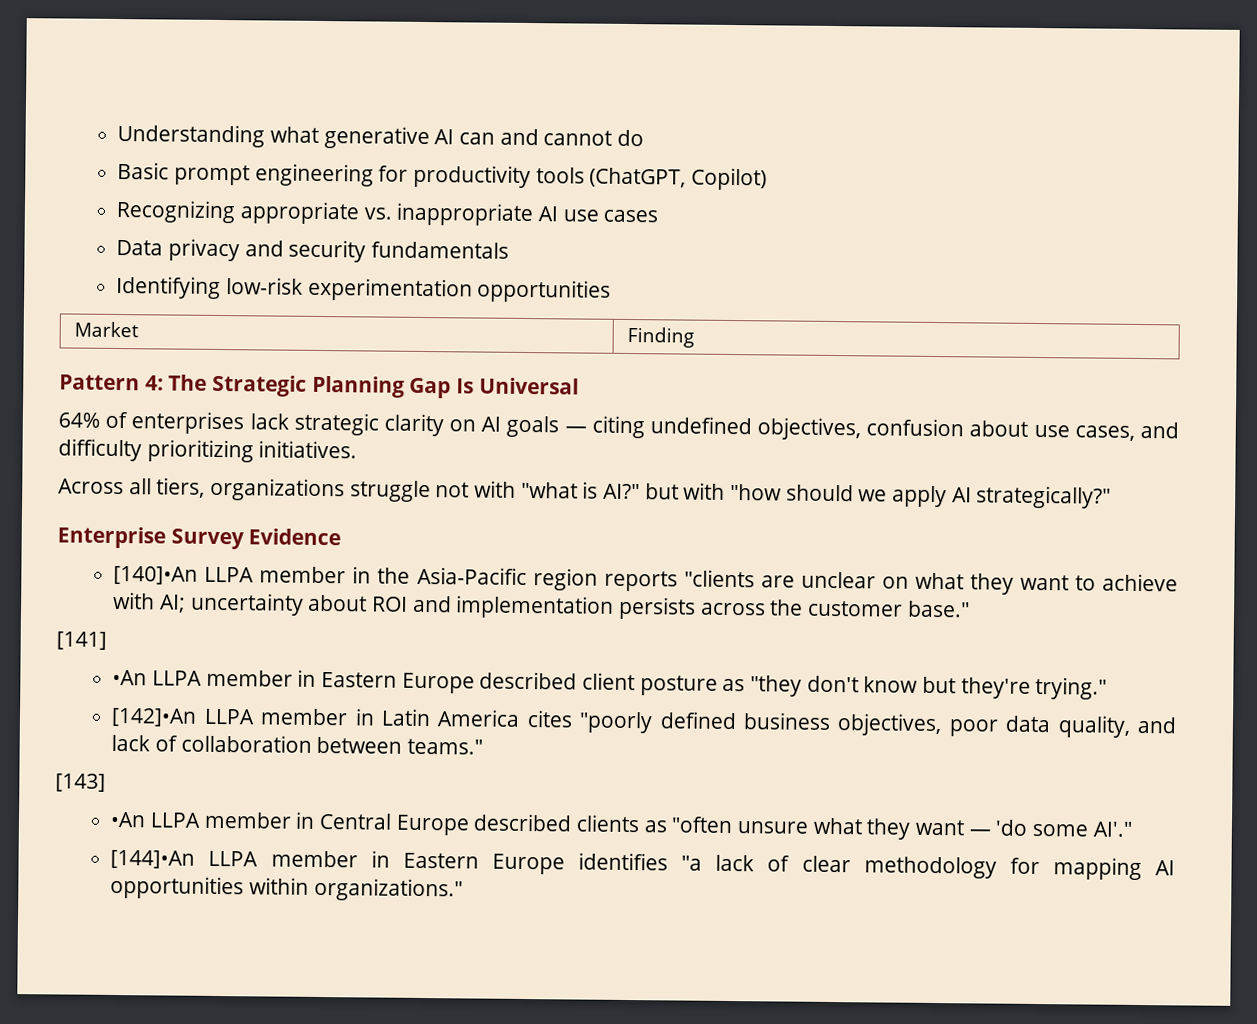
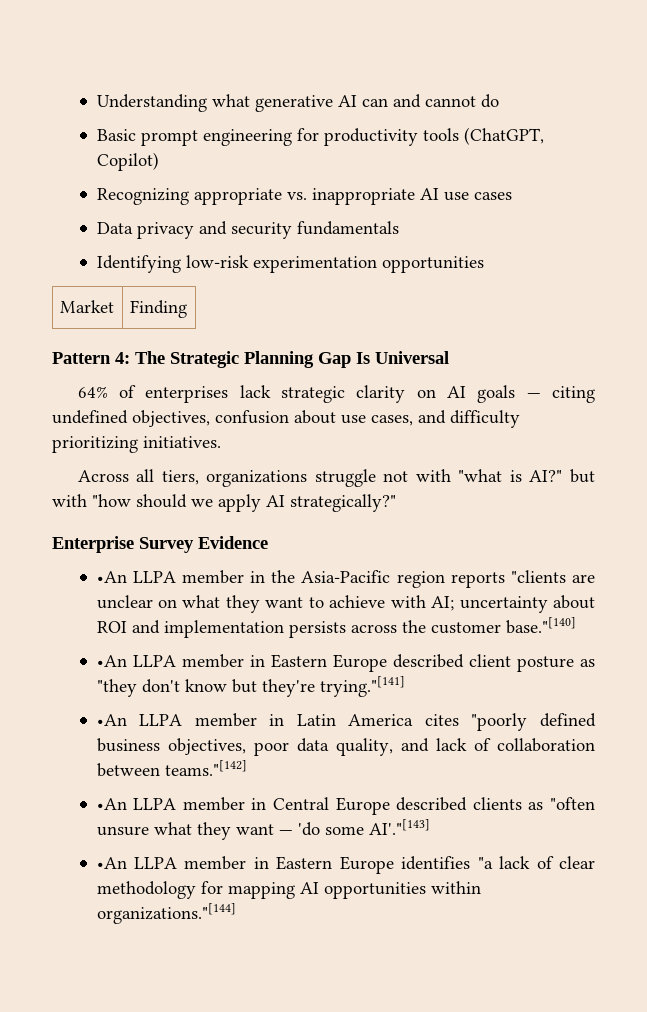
- [140]•An LLPA member in the Asia-Pacific region reports "clients are unclear on what they want to achieve with AI; uncertainty about ROI and implementation persists across the customer base."
- [141]
+ •An LLPA member in the Asia-Pacific region reports "clients are unclear on what they want to achieve with AI; uncertainty about ROI and implementation persists across the customer base."[140]
- •An LLPA member in Eastern Europe described client posture as "they don't know but they're trying."
- [142]•An LLPA member in Latin America cites "poorly defined business objectives, poor data quality, and lack of collaboration between teams."
- [143]
+ •An LLPA member in Eastern Europe described client posture as "they don't know but they're trying."[141]
+ •An LLPA member in Latin America cites "poorly defined business objectives, poor data quality, and lack of collaboration between teams."[142]
- •An LLPA member in Central Europe described clients as "often unsure what they want — 'do some AI'."
- [144]•An LLPA member in Eastern Europe identifies "a lack of clear methodology for mapping AI opportunities within organizations."
+ •An LLPA member in Central Europe described clients as "often unsure what they want — 'do some AI'."[143]
+ •An LLPA member in Eastern Europe identifies "a lack of clear methodology for mapping AI opportunities within organizations."[144]

